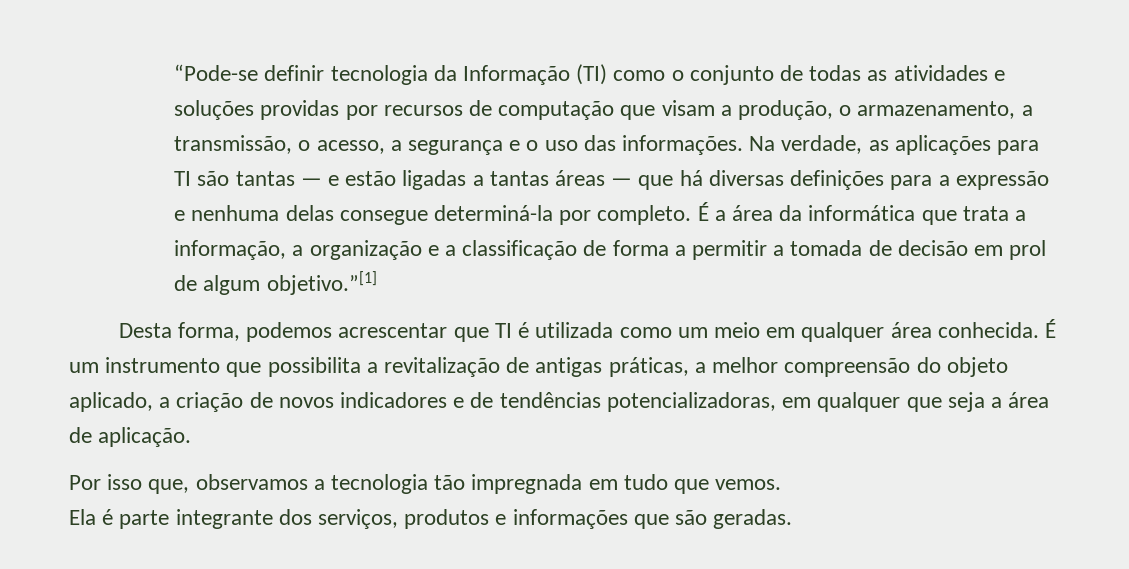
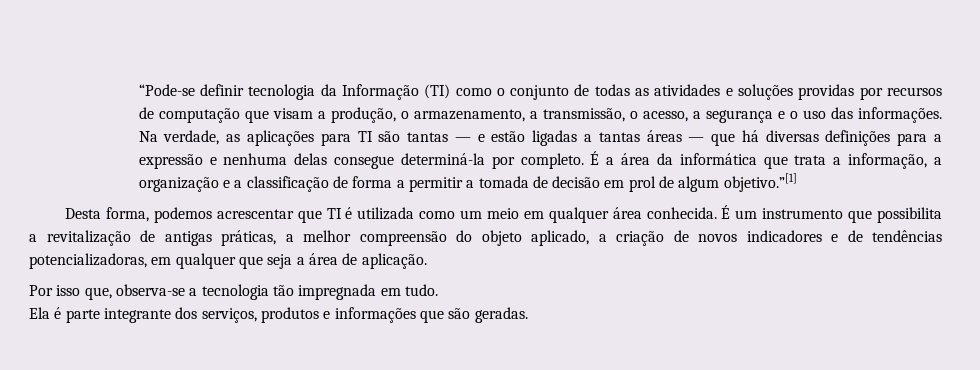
- Por isso que, observamos a tecnologia tão impregnada em tudo que vemos.
+ Por isso que, observa-se a tecnologia tão impregnada em tudo.

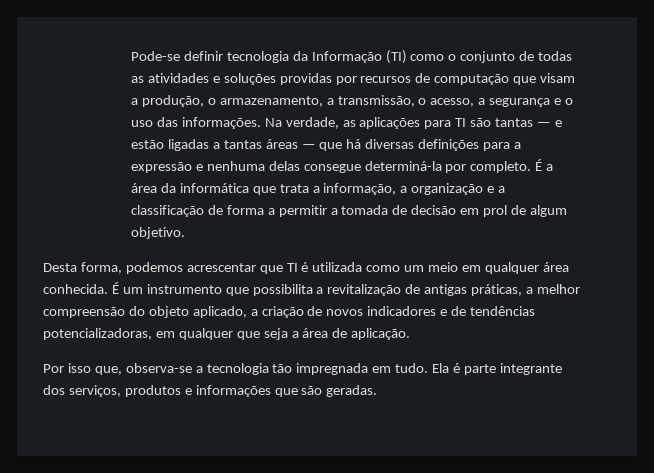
- “Pode-se definir tecnologia da Informação (TI) como o conjunto de todas as atividades e soluções providas por recursos de computação que visam a produção, o armazenamento, a transmissão, o acesso, a segurança e o uso das informações.
+ Pode-se definir tecnologia da Informação (TI) como o conjunto de todas as atividades e soluções providas por recursos de computação que visam a produção, o armazenamento, a transmissão, o acesso, a segurança e o uso das informações.
- É a área da informática que trata a informação, a organização e a classificação de forma a permitir a tomada de decisão em prol de algum objetivo.”[1]
+ É a área da informática que trata a informação, a organização e a classificação de forma a permitir a tomada de decisão em prol de algum objetivo.
- Por isso que, observa-se a tecnologia tão impregnada em tudo.
- Ela é parte integrante dos serviços, produtos e informações que são geradas.
+ Por isso que, observa-se a tecnologia tão impregnada em tudo. Ela é parte integrante dos serviços, produtos e informações que são geradas.

